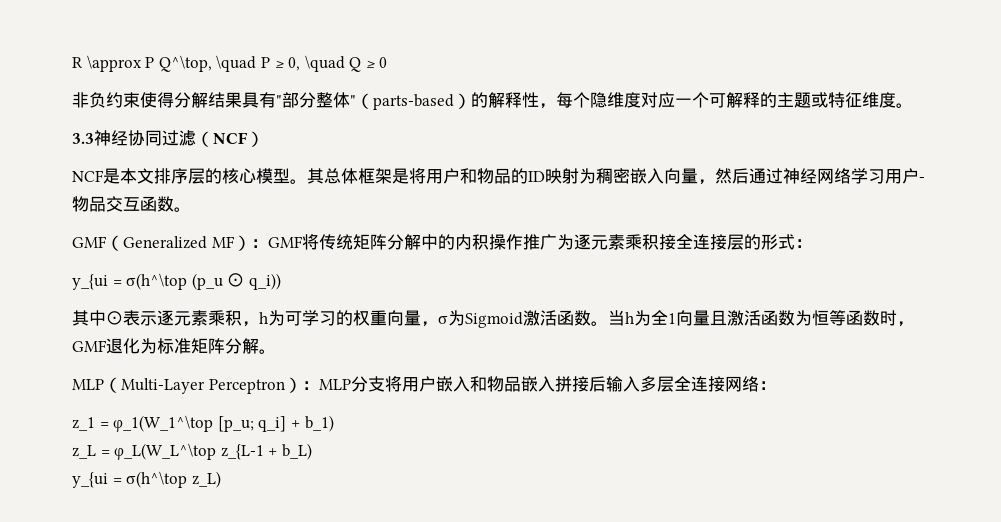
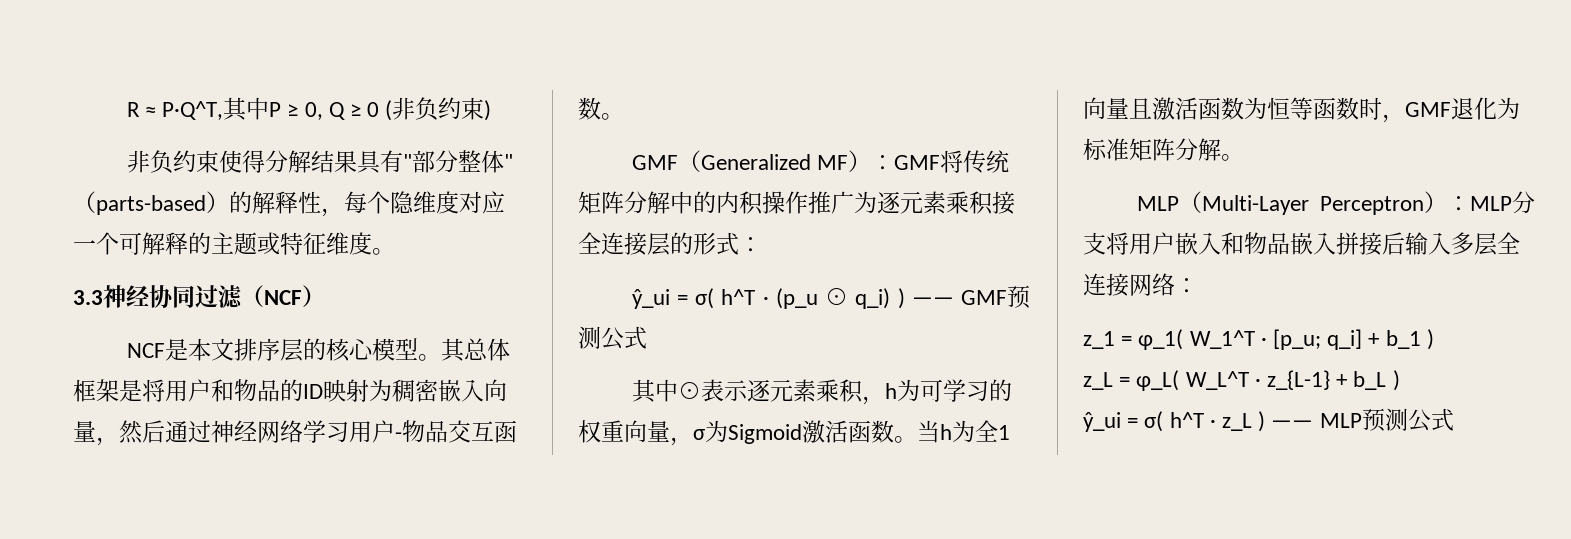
- R \approx P Q^\top, \quad P ≥ 0, \quad Q ≥ 0
+ R ≈ P·Q^T,其中P ≥ 0, Q ≥ 0 (非负约束)
- y_{ui = σ(h^\top (p_u ⊙ q_i))
+ ŷ_ui = σ( h^T · (p_u ⊙ q_i) ) —— GMF预测公式
- z_1 = φ_1(W_1^\top [p_u; q_i] + b_1)
+ z_1 = φ_1( W_1^T · [p_u; q_i] + b_1 )
- z_L = φ_L(W_L^\top z_{L-1 + b_L)
- y_{ui = σ(h^\top z_L)
+ z_L = φ_L( W_L^T · z_{L-1} + b_L )
+ ŷ_ui = σ( h^T · z_L ) —— MLP预测公式

